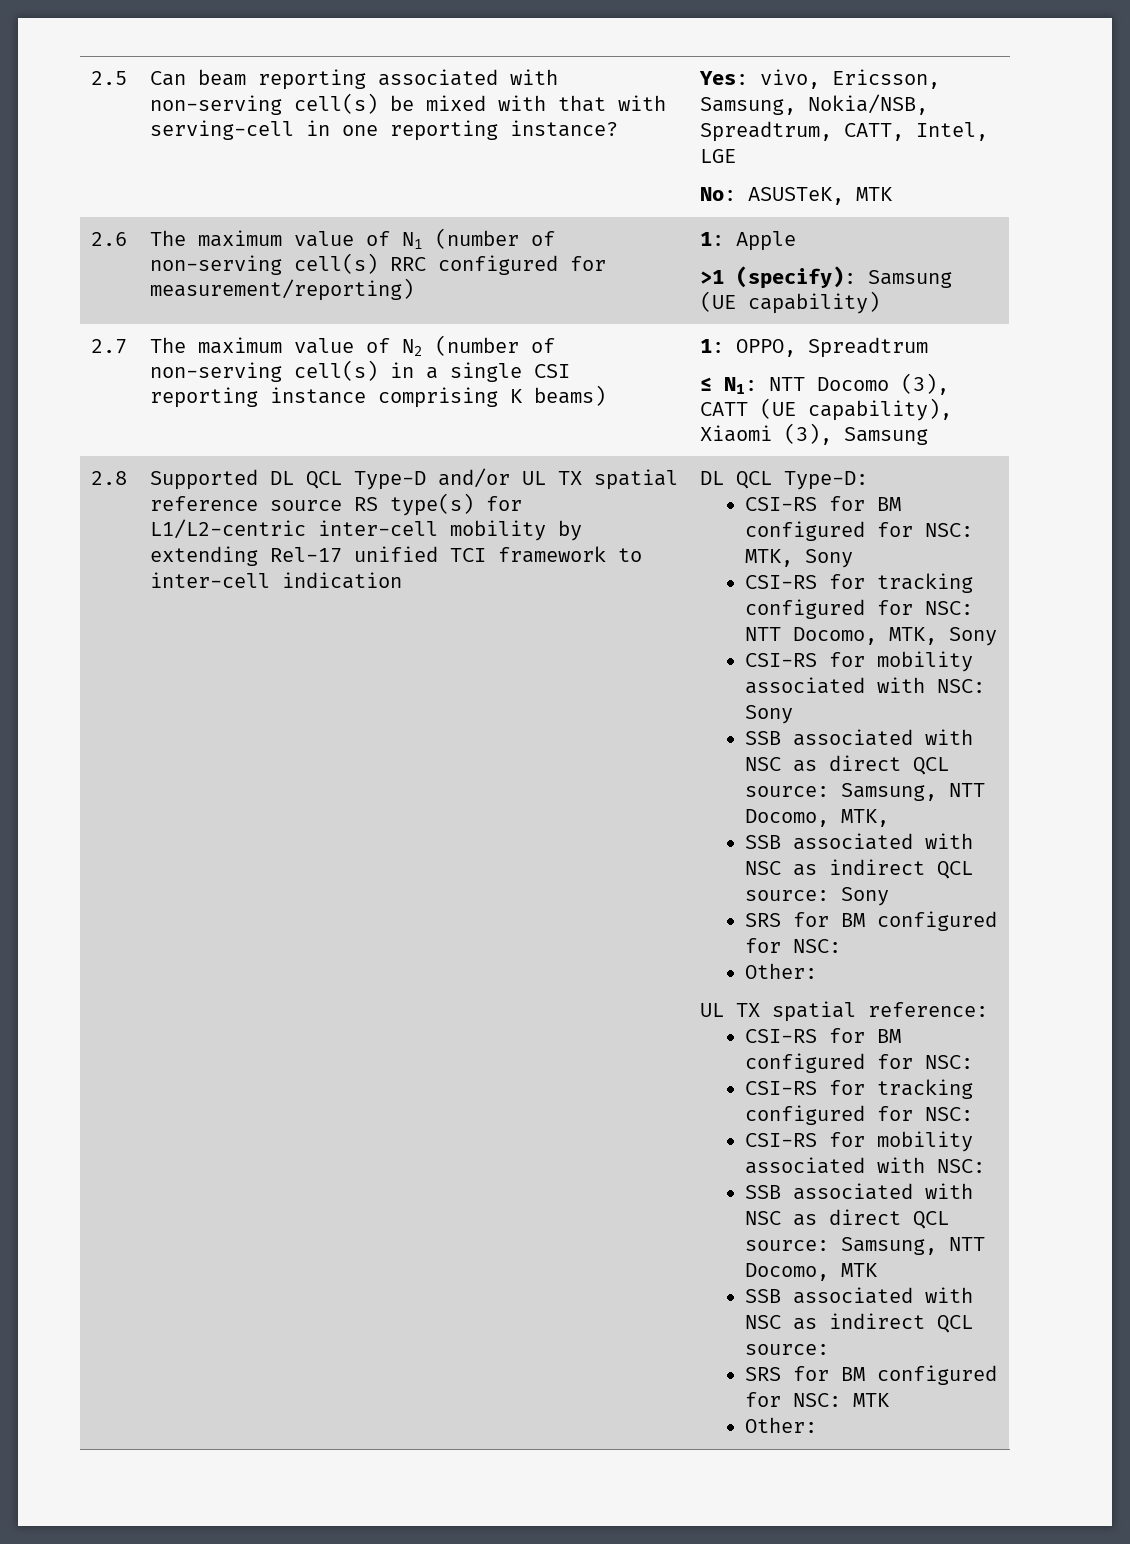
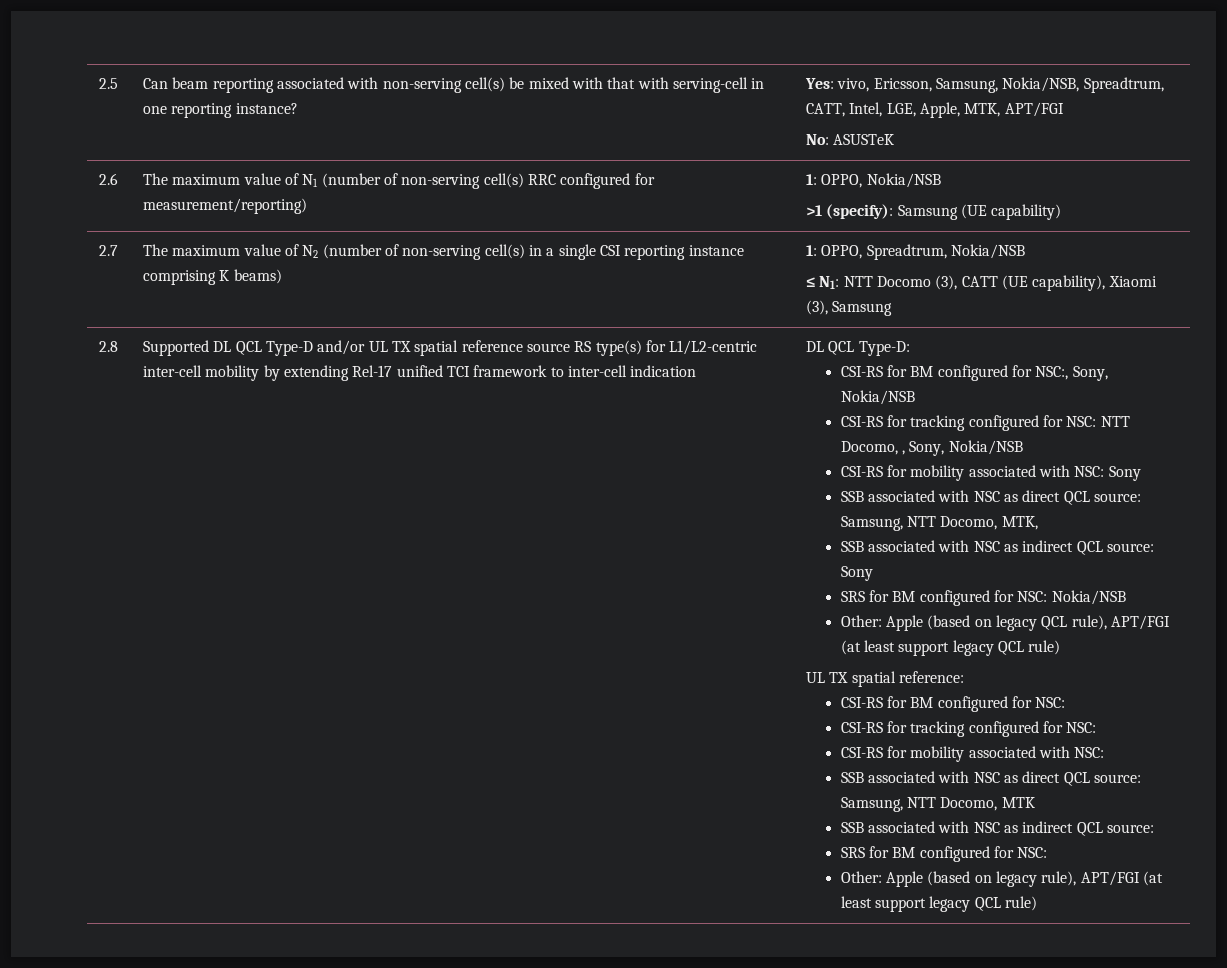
- 2.5 | Can beam reporting associated with non-serving cell(s) be mixed with that with serving-cell in one reporting instance? | Yes: vivo, Ericsson, Samsung, Nokia/NSB, Spreadtrum, CATT, Intel, LGE
- No: ASUSTeK, MTK
+ 2.5 | Can beam reporting associated with non-serving cell(s) be mixed with that with serving-cell in one reporting instance? | Yes: vivo, Ericsson, Samsung, Nokia/NSB, Spreadtrum, CATT, Intel, LGE, Apple, MTK, APT/FGI
+ No: ASUSTeK
- 2.6 | The maximum value of N1 (number of non-serving cell(s) RRC configured for measurement/reporting) | 1: Apple
+ 2.6 | The maximum value of N1 (number of non-serving cell(s) RRC configured for measurement/reporting) | 1: OPPO, Nokia/NSB
- 2.7 | The maximum value of N2 (number of non-serving cell(s) in a single CSI reporting instance comprising K beams) | 1: OPPO, Spreadtrum
+ 2.7 | The maximum value of N2 (number of non-serving cell(s) in a single CSI reporting instance comprising K beams) | 1: OPPO, Spreadtrum, Nokia/NSB
- CSI-RS for BM configured for NSC: MTK, Sony
+ CSI-RS for BM configured for NSC:, Sony, Nokia/NSB
- CSI-RS for tracking configured for NSC: NTT Docomo, MTK, Sony
+ CSI-RS for tracking configured for NSC: NTT Docomo, , Sony, Nokia/NSB
  SSB associated with NSC as indirect QCL source: Sony
- SRS for BM configured for NSC:
- Other:
+ SRS for BM configured for NSC: Nokia/NSB
+ Other: Apple (based on legacy QCL rule), APT/FGI (at least support legacy QCL rule)
  SSB associated with NSC as direct QCL source: Samsung, NTT Docomo, MTK
  SSB associated with NSC as indirect QCL source:
- SRS for BM configured for NSC: MTK
- Other:
+ SRS for BM configured for NSC:
+ Other: Apple (based on legacy rule), APT/FGI (at least support legacy QCL rule)

